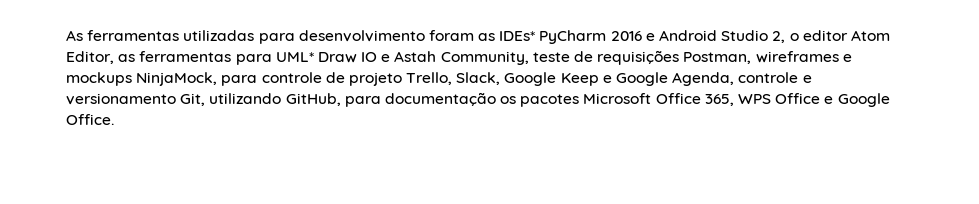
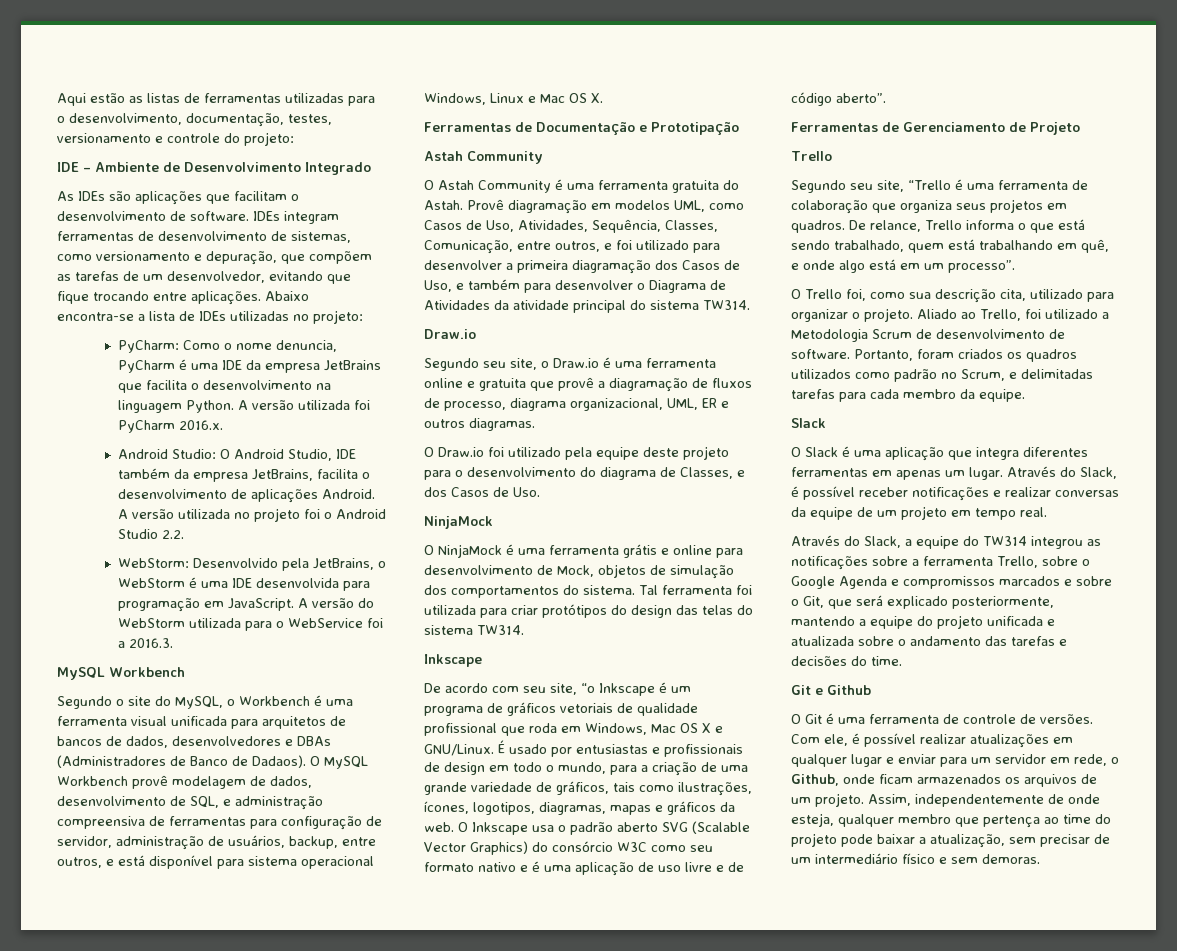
- As ferramentas utilizadas para desenvolvimento foram as IDEs* PyCharm 2016 e Android Studio 2, o editor Atom Editor, as ferramentas para UML* Draw IO e Astah Community, teste de requisições Postman, wireframes e mockups NinjaMock, para controle de projeto Trello, Slack, Google Keep e Google Agenda, controle e versionamento Git, utilizando GitHub, para documentação os pacotes Microsoft Office 365, WPS Office e Google Office.
+ Aqui estão as listas de ferramentas utilizadas para o desenvolvimento, documentação, testes, versionamento e controle do projeto:
+ IDE – Ambiente de Desenvolvimento Integrado
+ As IDEs são aplicações que facilitam o desenvolvimento de software. IDEs integram ferramentas de desenvolvimento de sistemas, como versionamento e depuração, que compõem as tarefas de um desenvolvedor, evitando que fique trocando entre aplicações. Abaixo encontra-se a lista de IDEs utilizadas no projeto:
+ PyCharm: Como o nome denuncia, PyCharm é uma IDE da empresa JetBrains que facilita o desenvolvimento na linguagem Python. A versão utilizada foi PyCharm 2016.x.
+ Android Studio: O Android Studio, IDE também da empresa JetBrains, facilita o desenvolvimento de aplicações Android. A versão utilizada no projeto foi o Android Studio 2.2.
+ WebStorm: Desenvolvido pela JetBrains, o WebStorm é uma IDE desenvolvida para programação em JavaScript. A versão do WebStorm utilizada para o WebService foi a 2016.3.
+ MySQL Workbench
+ Segundo o site do MySQL, o Workbench é uma ferramenta visual unificada para arquitetos de bancos de dados, desenvolvedores e DBAs (Administradores de Banco de Dadaos). O MySQL Workbench provê modelagem de dados, desenvolvimento de SQL, e administração compreensiva de ferramentas para configuração de servidor, administração de usuários, backup, entre outros, e está disponível para sistema operacional Windows, Linux e Mac OS X.
+ Ferramentas de Documentação e Prototipação
+ Astah Community
+ O Astah Community é uma ferramenta gratuita do Astah. Provê diagramação em modelos UML, como Casos de Uso, Atividades, Sequência, Classes, Comunicação, entre outros, e foi utilizado para desenvolver a primeira diagramação dos Casos de Uso, e também para desenvolver o Diagrama de Atividades da atividade principal do sistema TW314.
+ Draw.io
+ Segundo seu site, o Draw.io é uma ferramenta online e gratuita que provê a diagramação de fluxos de processo, diagrama organizacional, UML, ER e outros diagramas.
+ O Draw.io foi utilizado pela equipe deste projeto para o desenvolvimento do diagrama de Classes, e dos Casos de Uso.
+ NinjaMock
+ O NinjaMock é uma ferramenta grátis e online para desenvolvimento de Mock, objetos de simulação dos comportamentos do sistema. Tal ferramenta foi utilizada para criar protótipos do design das telas do sistema TW314.
+ Inkscape
+ De acordo com seu site, “o Inkscape é um programa de gráficos vetoriais de qualidade profissional que roda em Windows, Mac OS X e GNU/Linux. É usado por entusiastas e profissionais de design em todo o mundo, para a criação de uma grande variedade de gráficos, tais como ilustrações, ícones, logotipos, diagramas, mapas e gráficos da web. O Inkscape usa o padrão aberto SVG (Scalable Vector Graphics) do consórcio W3C como seu formato nativo e é uma aplicação de uso livre e de código aberto”.
+ Ferramentas de Gerenciamento de Projeto
+ Trello
+ Segundo seu site, “Trello é uma ferramenta de colaboração que organiza seus projetos em quadros. De relance, Trello informa o que está sendo trabalhado, quem está trabalhando em quê, e onde algo está em um processo”.
+ O Trello foi, como sua descrição cita, utilizado para organizar o projeto. Aliado ao Trello, foi utilizado a Metodologia Scrum de desenvolvimento de software. Portanto, foram criados os quadros utilizados como padrão no Scrum, e delimitadas tarefas para cada membro da equipe.
+ Slack
+ O Slack é uma aplicação que integra diferentes ferramentas em apenas um lugar. Através do Slack, é possível receber notificações e realizar conversas da equipe de um projeto em tempo real.
+ Através do Slack, a equipe do TW314 integrou as notificações sobre a ferramenta Trello, sobre o Google Agenda e compromissos marcados e sobre o Git, que será explicado posteriormente, mantendo a equipe do projeto unificada e atualizada sobre o andamento das tarefas e decisões do time.
+ Git e Github
+ O Git é uma ferramenta de controle de versões. Com ele, é possível realizar atualizações em qualquer lugar e enviar para um servidor em rede, o Github, onde ficam armazenados os arquivos de um projeto. Assim, independentemente de onde esteja, qualquer membro que pertença ao time do projeto pode baixar a atualização, sem precisar de um intermediário físico e sem demoras.

